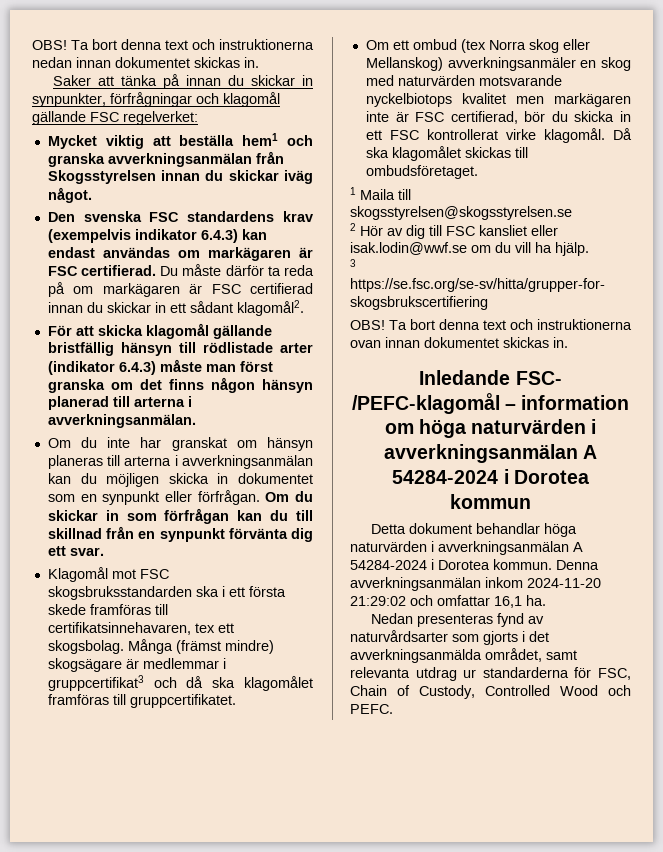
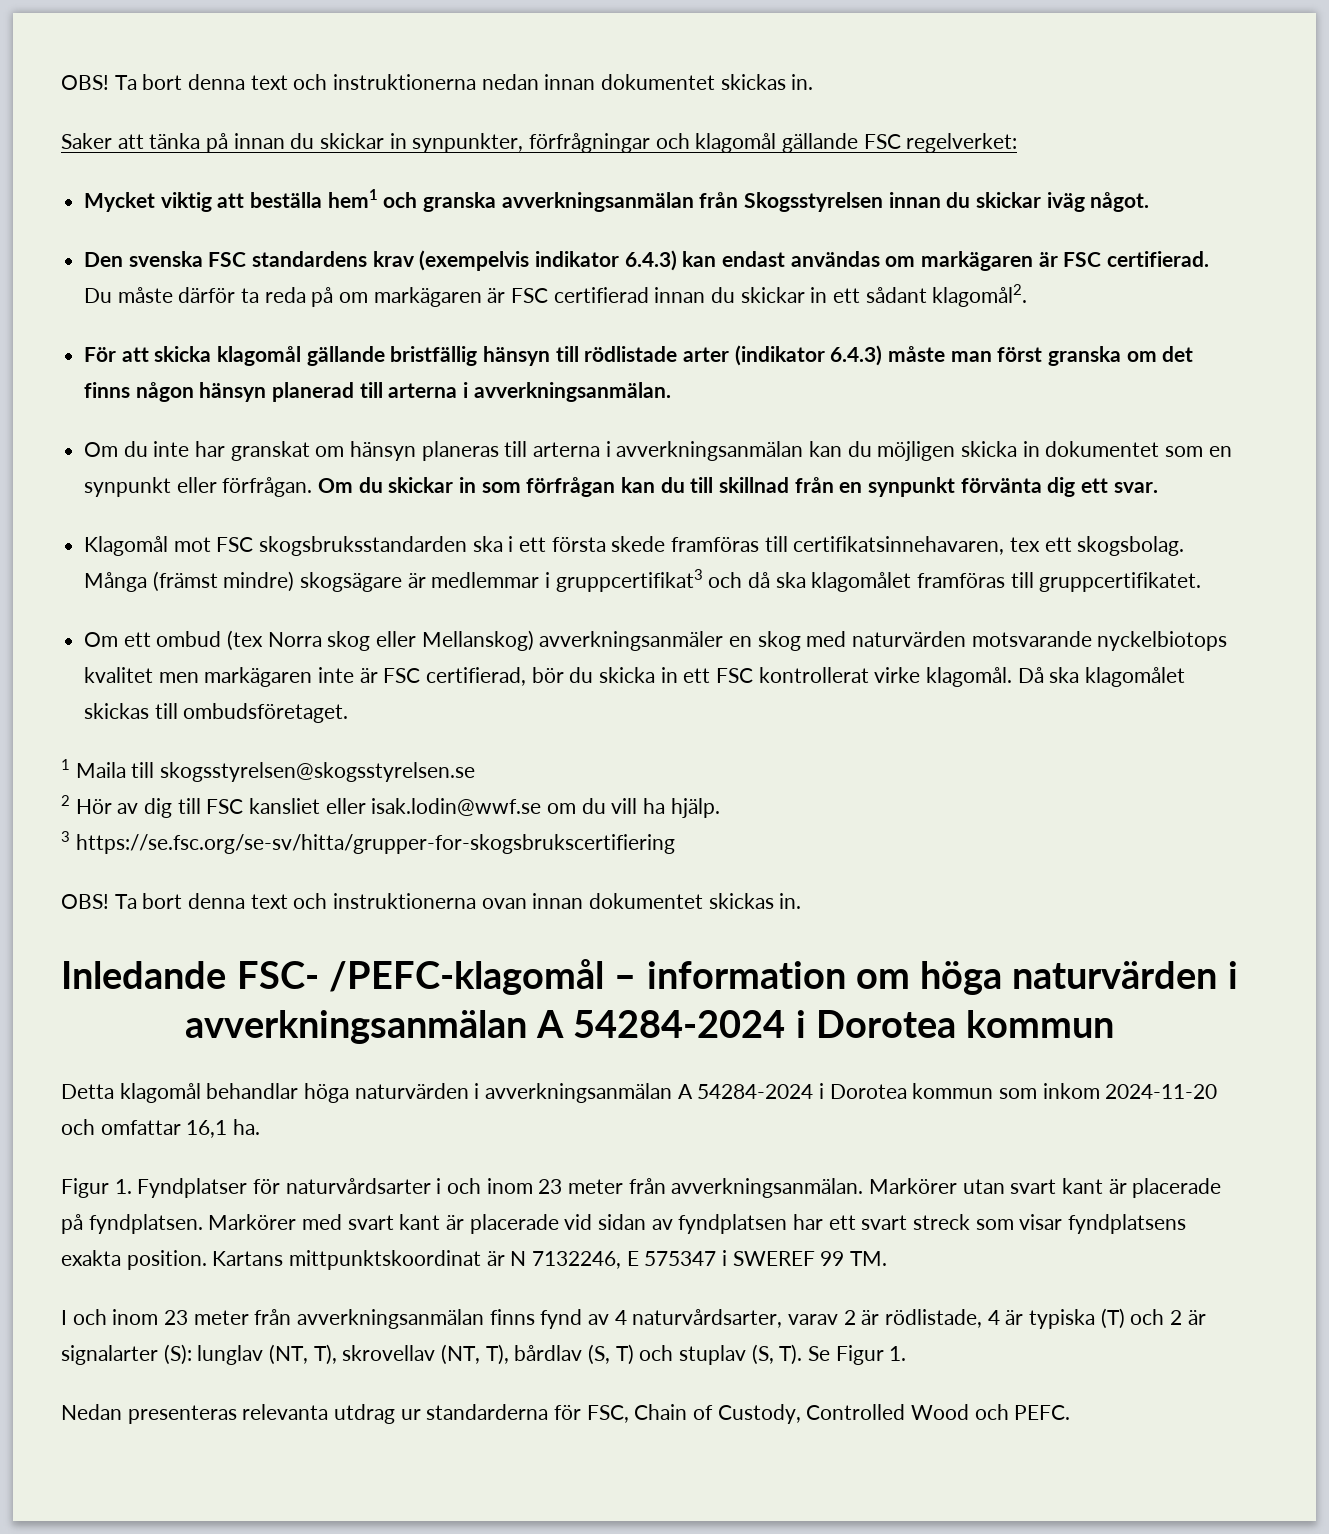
- Detta dokument behandlar höga naturvärden i avverkningsanmälan A 54284-2024 i Dorotea kommun. Denna avverkningsanmälan inkom 2024-11-20 21:29:02 och omfattar 16,1 ha.
+ Detta klagomål behandlar höga naturvärden i avverkningsanmälan A 54284-2024 i Dorotea kommun som inkom 2024-11-20 och omfattar 16,1 ha.
- Nedan presenteras fynd av naturvårdsarter som gjorts i det avverkningsanmälda området, samt relevanta utdrag ur standarderna för FSC, Chain of Custody, Controlled Wood och PEFC.
+ Figur 1. Fyndplatser för naturvårdsarter i och inom 23 meter från avverkningsanmälan. Markörer utan svart kant är placerade på fyndplatsen. Markörer med svart kant är placerade vid sidan av fyndplatsen har ett svart streck som visar fyndplatsens exakta position. Kartans mittpunktskoordinat är N 7132246, E 575347 i SWEREF 99 TM.
+ I och inom 23 meter från avverkningsanmälan finns fynd av 4 naturvårdsarter, varav 2 är rödlistade, 4 är typiska (T) och 2 är signalarter (S): lunglav (NT, T), skrovellav (NT, T), bårdlav (S, T) och stuplav (S, T). Se Figur 1.
+ Nedan presenteras relevanta utdrag ur standarderna för FSC, Chain of Custody, Controlled Wood och PEFC.

